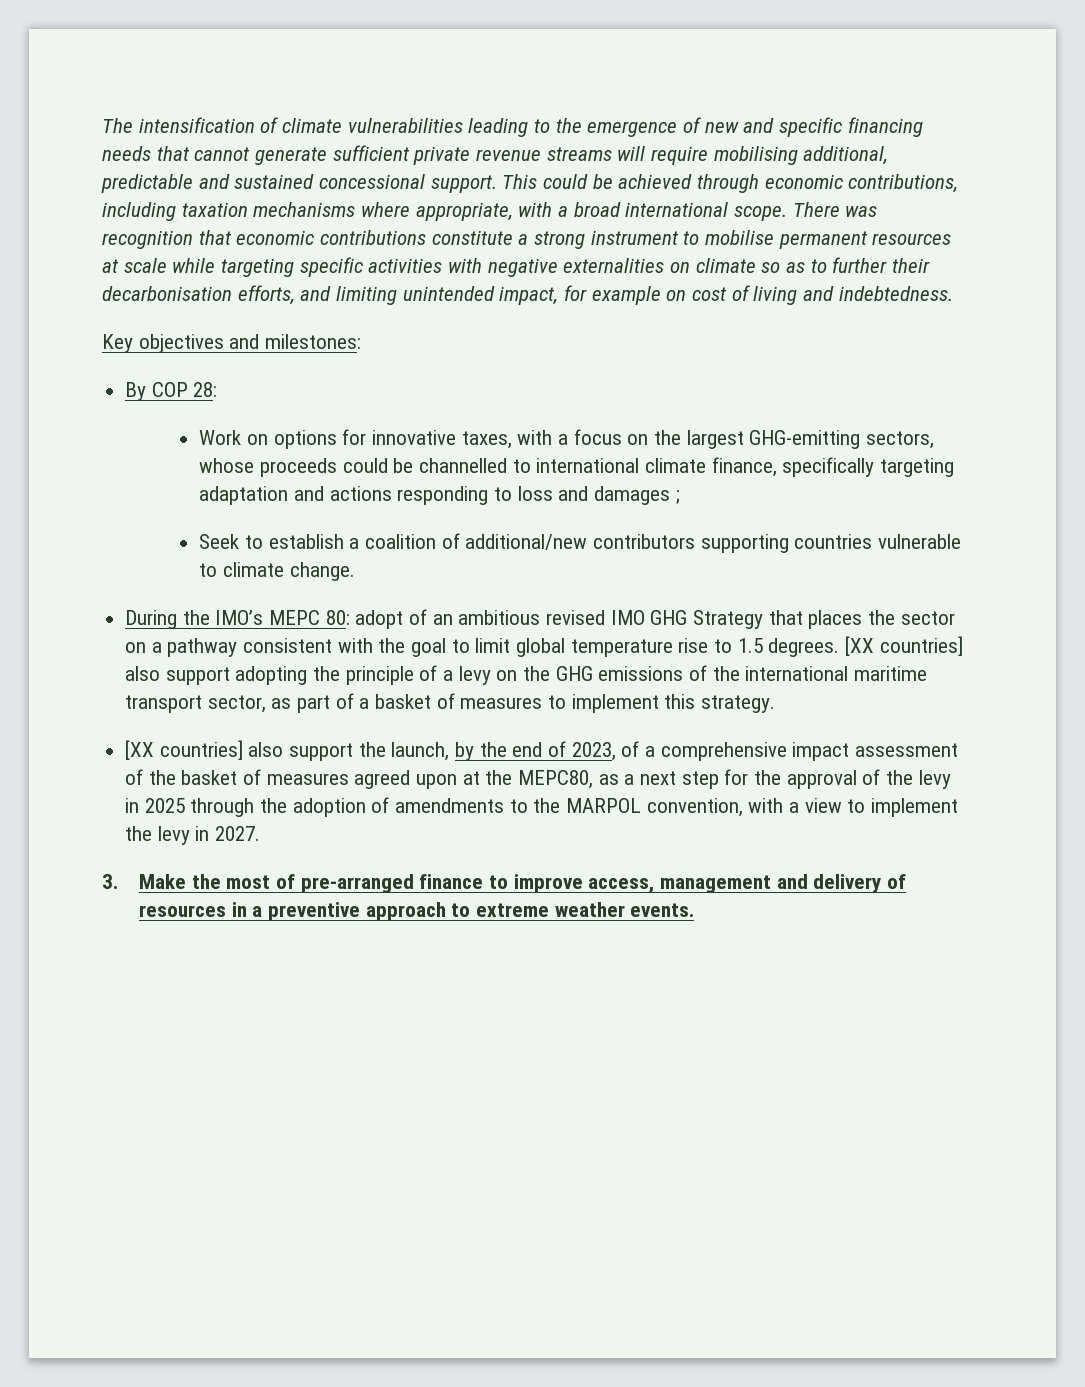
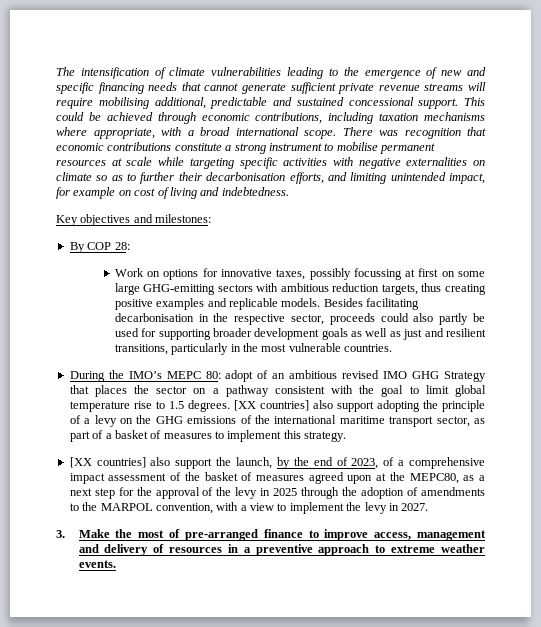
- Work on options for innovative taxes, with a focus on the largest GHG-emitting sectors, whose proceeds could be channelled to international climate finance, specifically targeting adaptation and actions responding to loss and damages ;
- Seek to establish a coalition of additional/new contributors supporting countries vulnerable to climate change.
+ Work on options for innovative taxes, possibly focussing at first on some large GHG-emitting sectors with ambitious reduction targets, thus creating positive examples and replicable models. Besides facilitating decarbonisation in the respective sector, proceeds could also partly be used for supporting broader development goals as well as just and resilient transitions, particularly in the most vulnerable countries.

